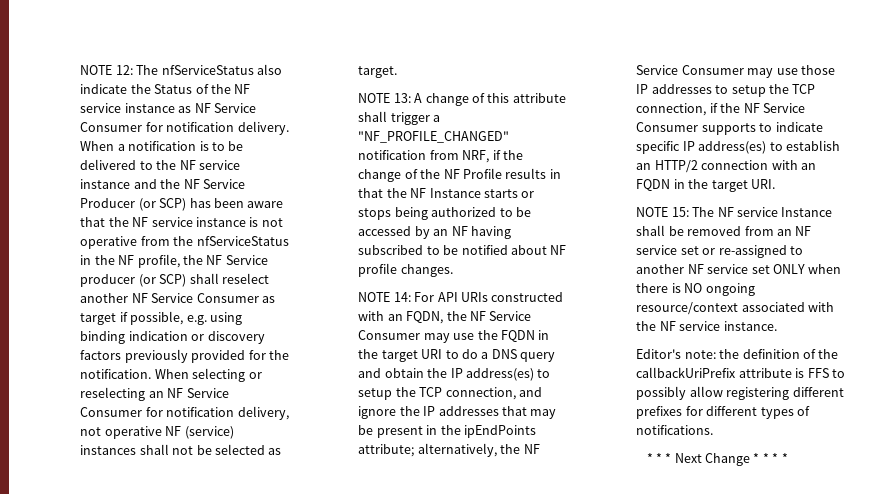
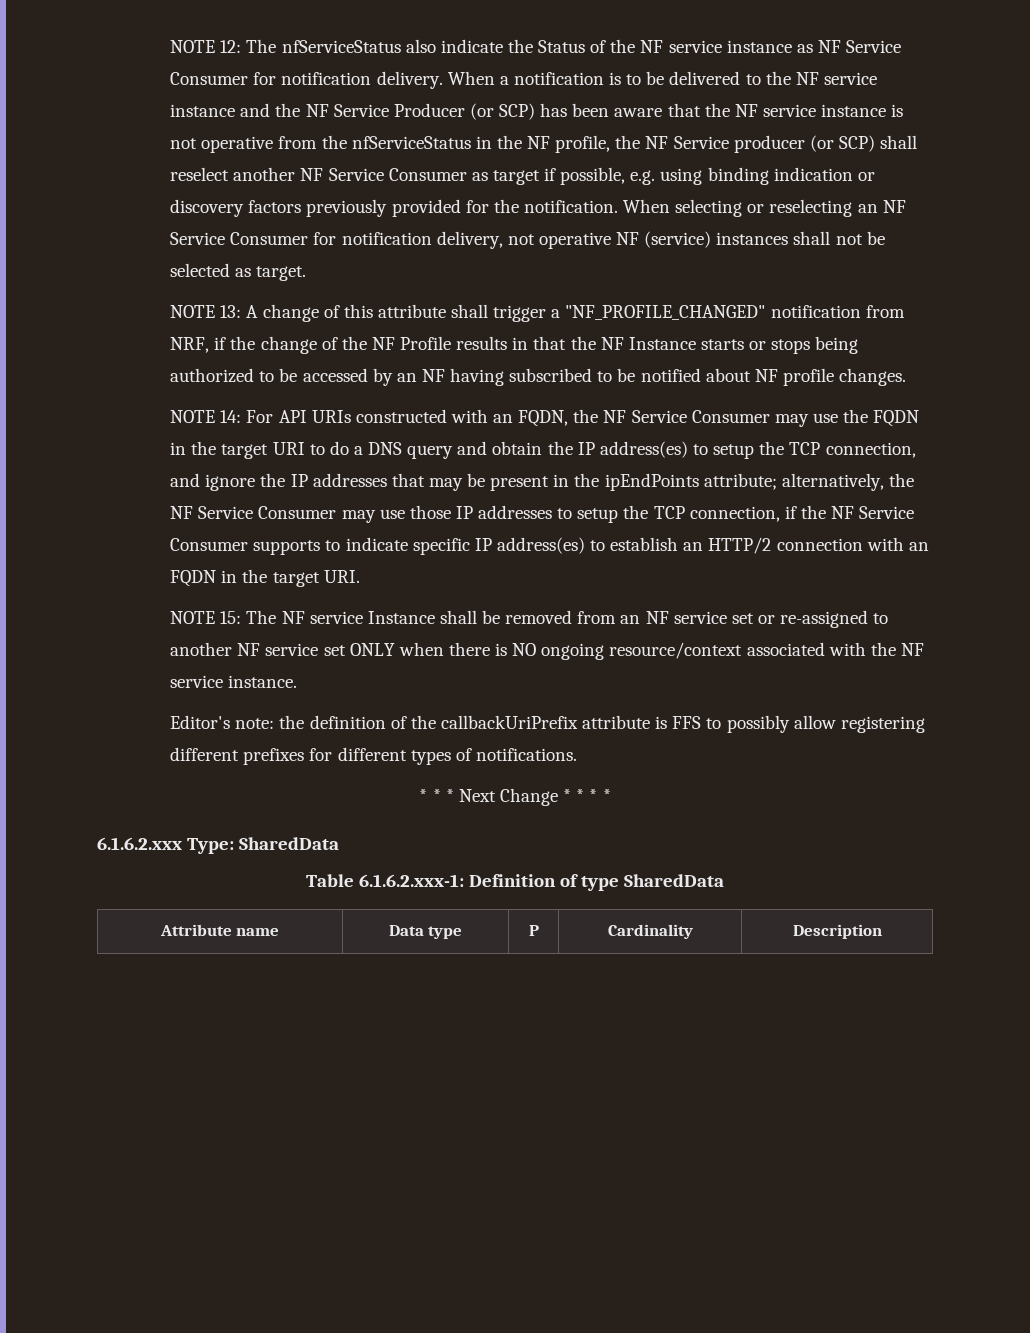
+ 6.1.6.2.xxx Type: SharedData
+ Table 6.1.6.2.xxx-1: Definition of type SharedData
+ Attribute name | Data type | P | Cardinality | Description

